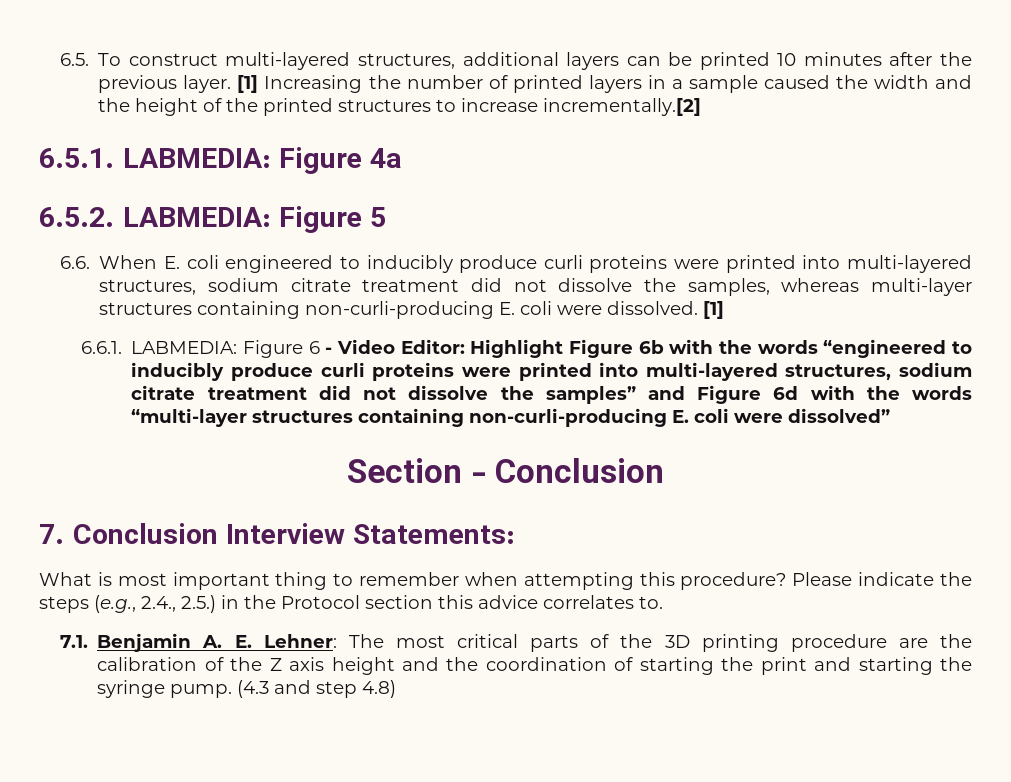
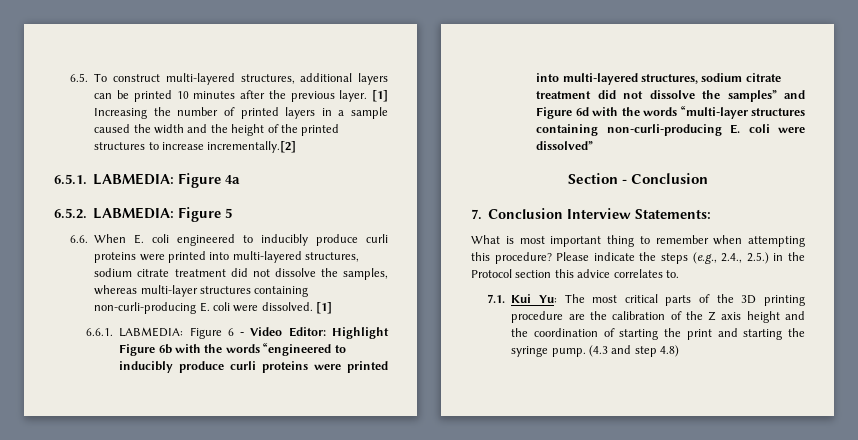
- 7.1. Benjamin A. E. Lehner: The most critical parts of the 3D printing procedure are the calibration of the Z axis height and the coordination of starting the print and starting the syringe pump.
+ 7.1. Kui Yu: The most critical parts of the 3D printing procedure are the calibration of the Z axis height and the coordination of starting the print and starting the syringe pump.

